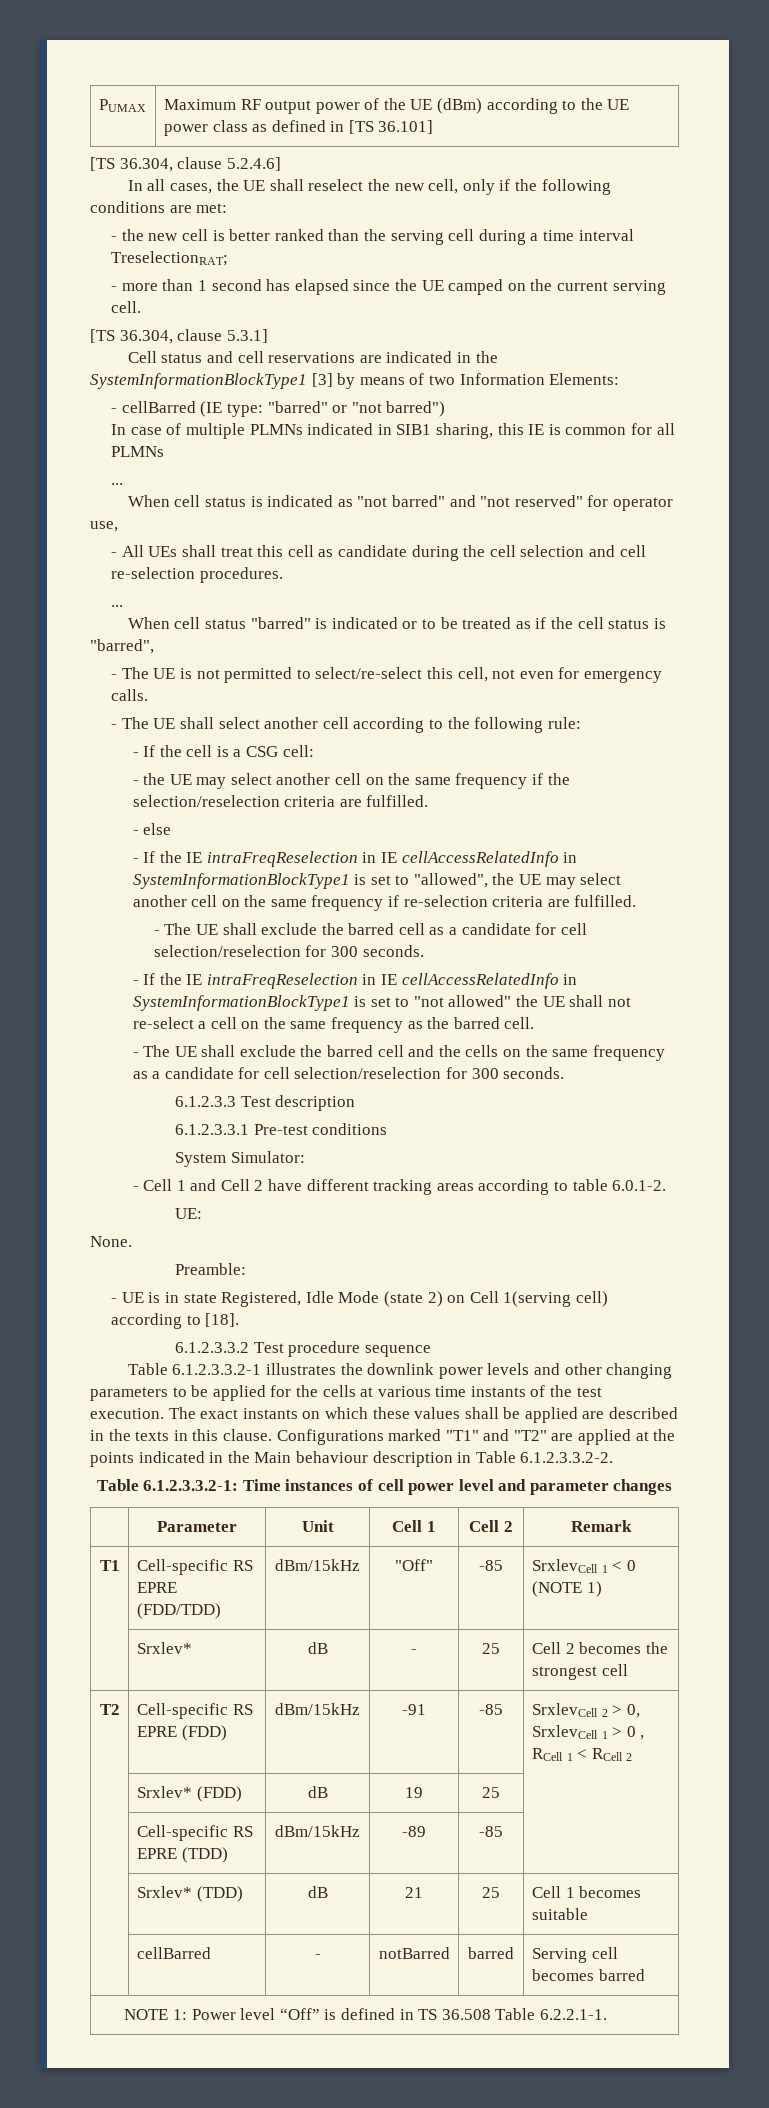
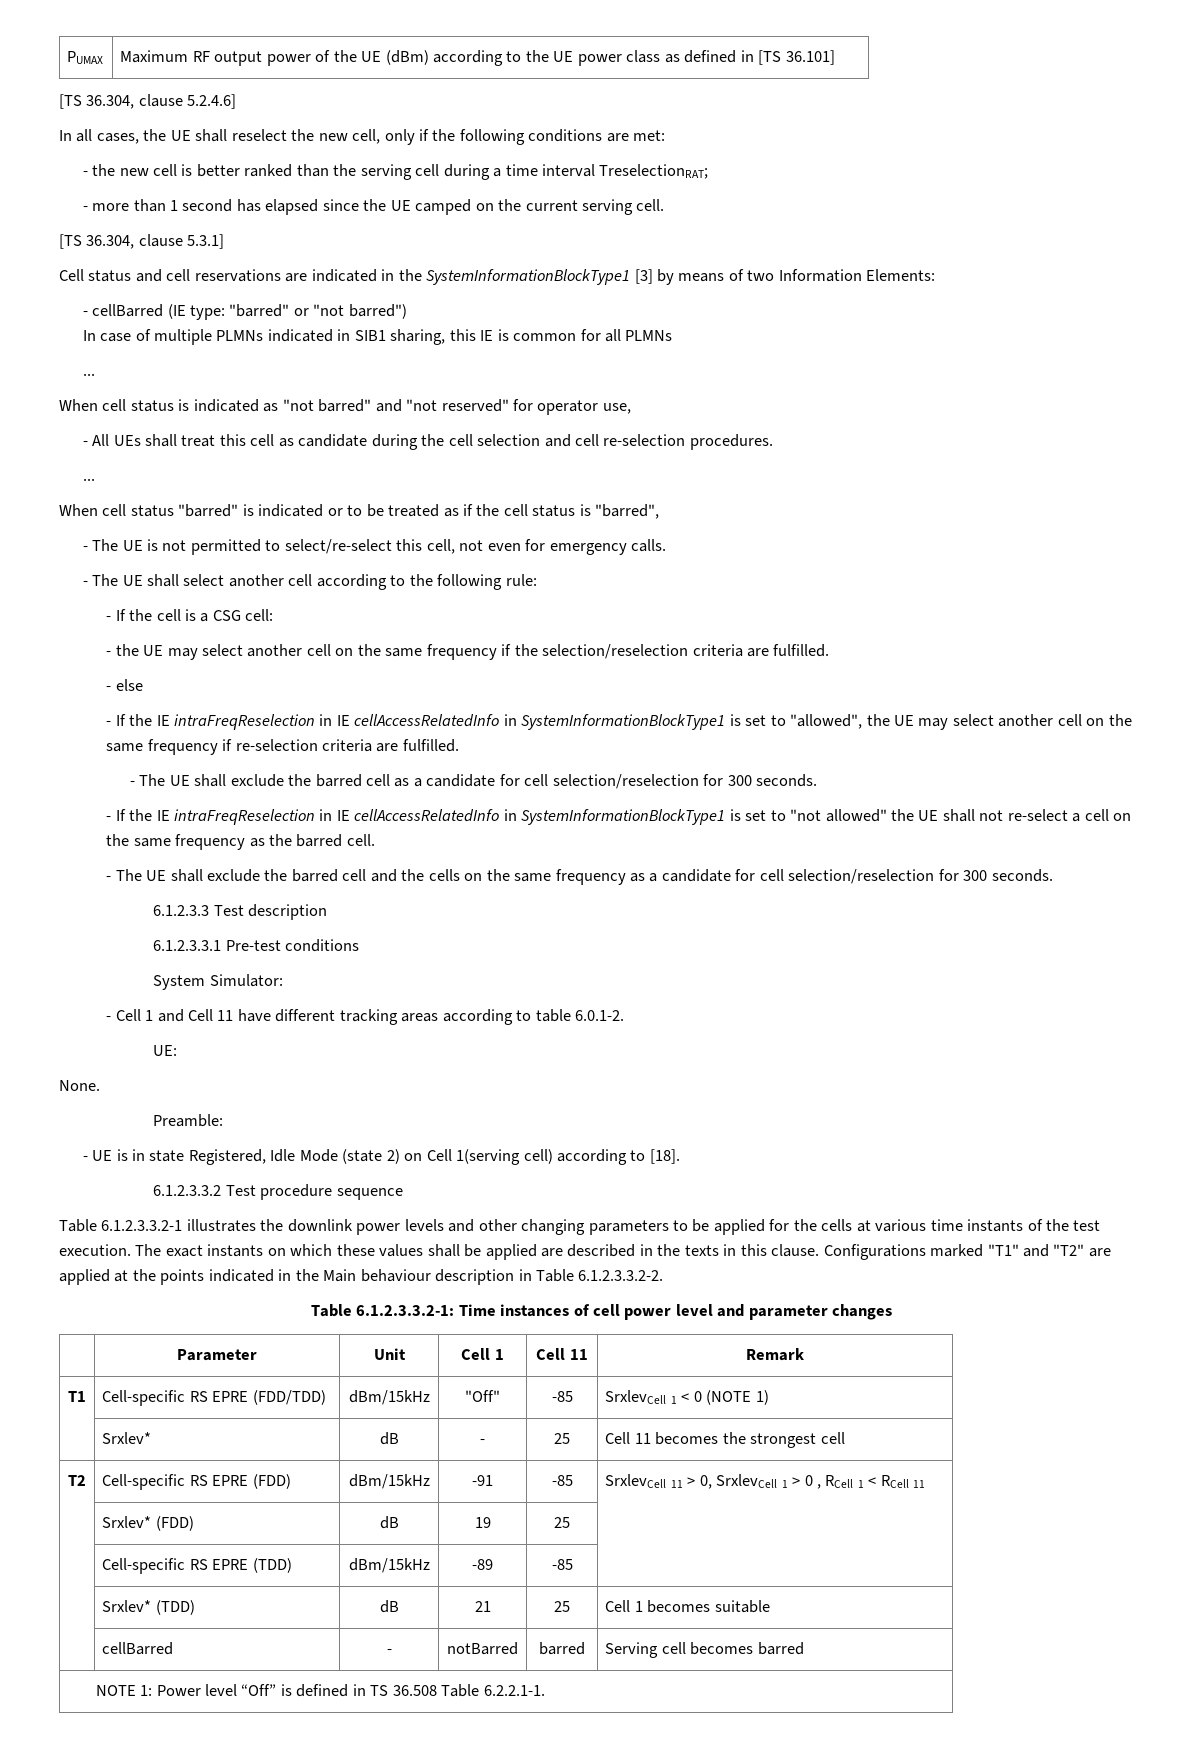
- - Cell 1 and Cell 2 have different tracking areas according to table 6.0.1-2.
+ - Cell 1 and Cell 11 have different tracking areas according to table 6.0.1-2.
- | Parameter | Unit | Cell 1 | Cell 2 | Remark
+ | Parameter | Unit | Cell 1 | Cell 11 | Remark
- | Srxlev* | dB | - | 25 | Cell 2 becomes the strongest cell
+ | Srxlev* | dB | - | 25 | Cell 11 becomes the strongest cell
- T2 | Cell-specific RS EPRE (FDD) | dBm/15kHz | -91 | -85 | SrxlevCell 2 > 0, SrxlevCell 1 > 0 , RCell 1 < RCell 2
+ T2 | Cell-specific RS EPRE (FDD) | dBm/15kHz | -91 | -85 | SrxlevCell 11 > 0, SrxlevCell 1 > 0 , RCell 1 < RCell 11

